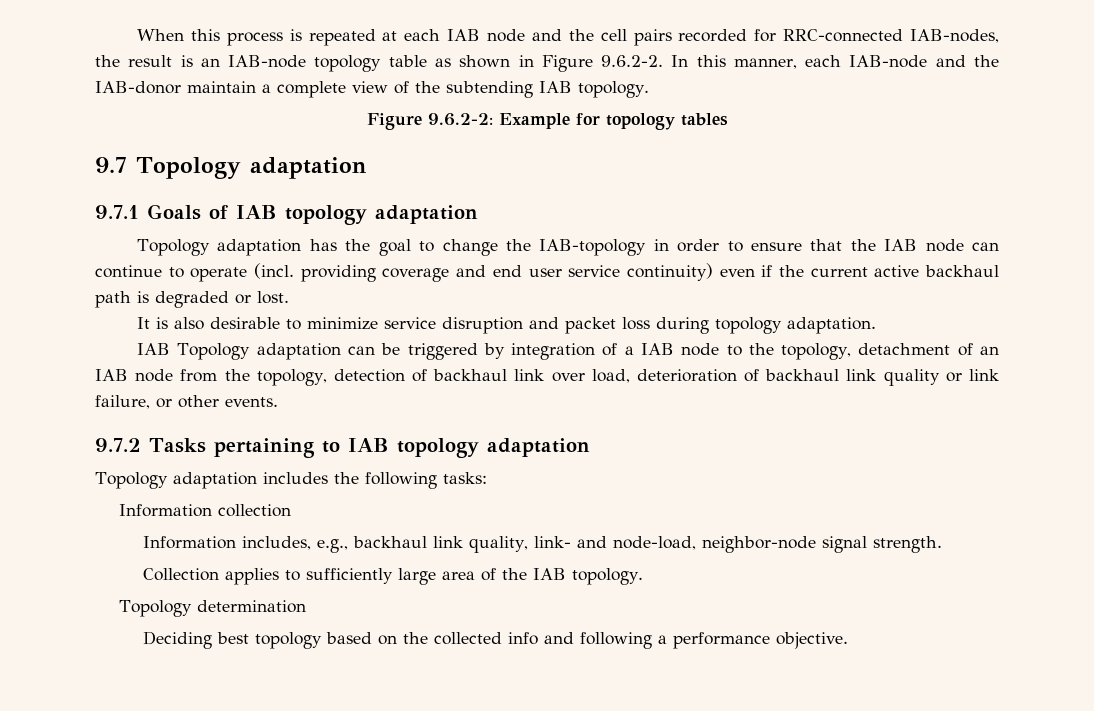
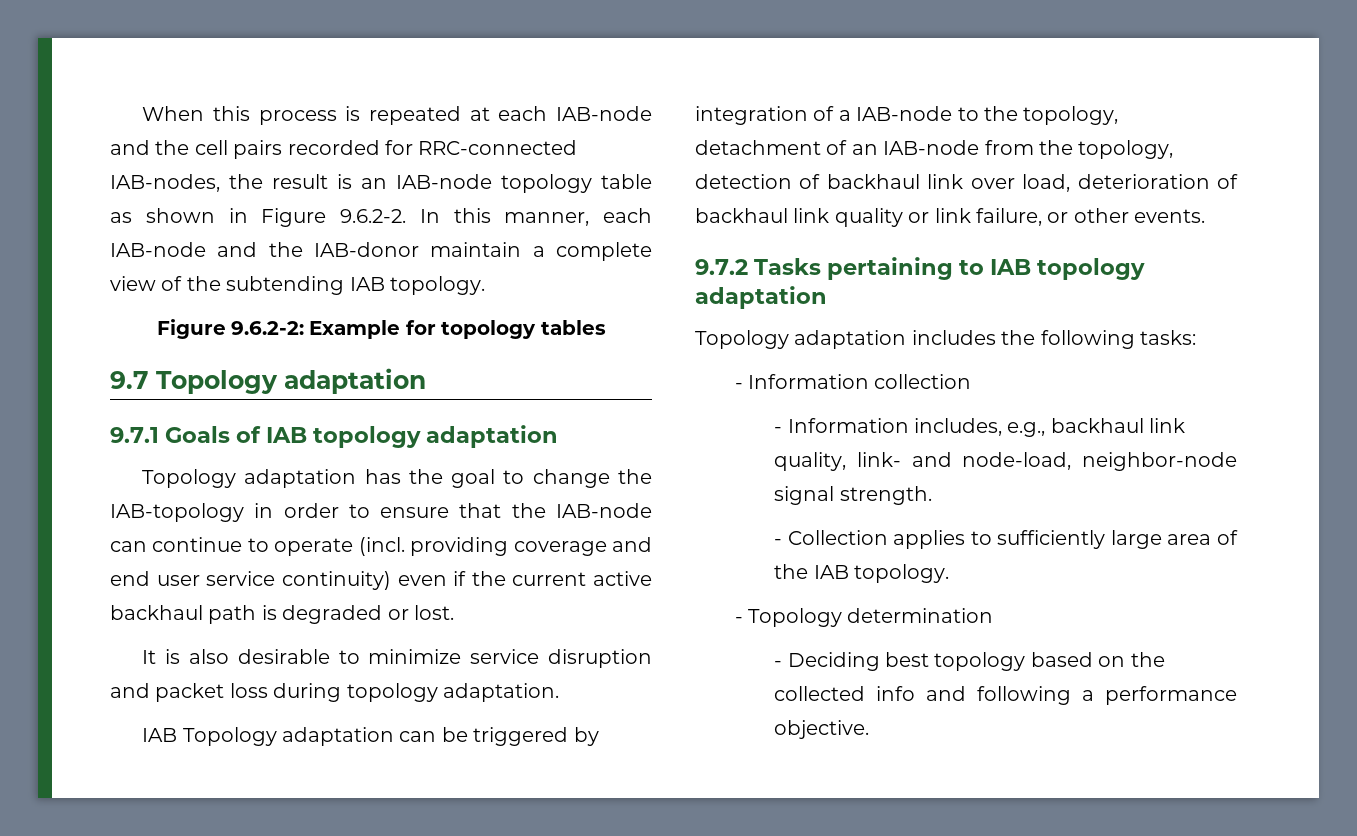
- When this process is repeated at each IAB node and the cell pairs recorded for RRC-connected IAB-nodes, the result is an IAB-node topology table as shown in Figure 9.6.2-2. In this manner, each IAB-node and the IAB-donor maintain a complete view of the subtending IAB topology.
+ When this process is repeated at each IAB-node and the cell pairs recorded for RRC-connected IAB-nodes, the result is an IAB-node topology table as shown in Figure 9.6.2-2. In this manner, each IAB-node and the IAB-donor maintain a complete view of the subtending IAB topology.
- Topology adaptation has the goal to change the IAB-topology in order to ensure that the IAB node can continue to operate (incl. providing coverage and end user service continuity) even if the current active backhaul path is degraded or lost.
+ Topology adaptation has the goal to change the IAB-topology in order to ensure that the IAB-node can continue to operate (incl. providing coverage and end user service continuity) even if the current active backhaul path is degraded or lost.
- IAB Topology adaptation can be triggered by integration of a IAB node to the topology, detachment of an IAB node from the topology, detection of backhaul link over load, deterioration of backhaul link quality or link failure, or other events.
+ IAB Topology adaptation can be triggered by integration of a IAB-node to the topology, detachment of an IAB-node from the topology, detection of backhaul link over load, deterioration of backhaul link quality or link failure, or other events.
- Information collection
+ - Information collection
- Information includes, e.g., backhaul link quality, link- and node-load, neighbor-node signal strength.
+ - Information includes, e.g., backhaul link quality, link- and node-load, neighbor-node signal strength.
- Collection applies to sufficiently large area of the IAB topology.
+ - Collection applies to sufficiently large area of the IAB topology.
- Topology determination
+ - Topology determination
- Deciding best topology based on the collected info and following a performance objective.
+ - Deciding best topology based on the collected info and following a performance objective.

